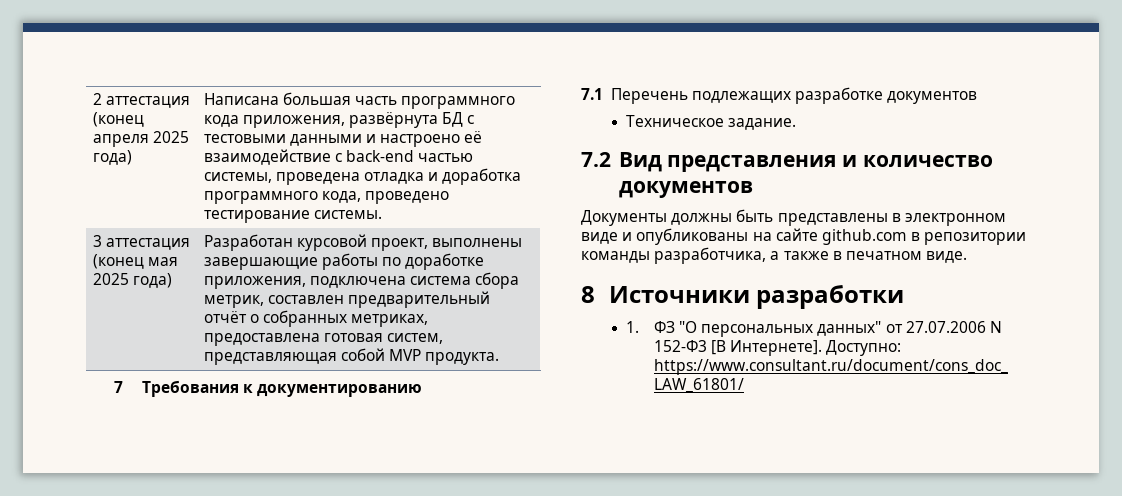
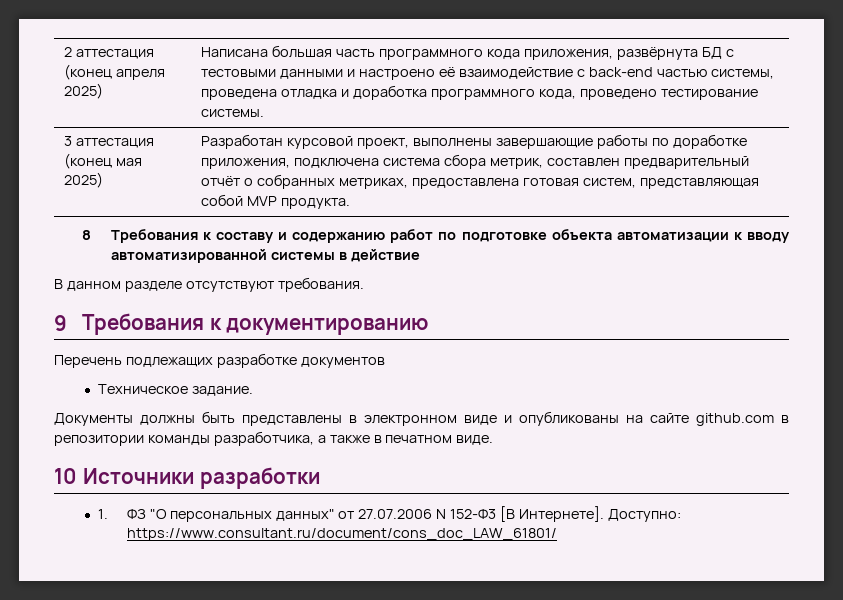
- 2 аттестация (конец апреля 2025 года) | Написана большая часть программного кода приложения, развёрнута БД с тестовыми данными и настроено её взаимодействие с back-end частью системы, проведена отладка и доработка программного кода, проведено тестирование системы.
+ 2 аттестация (конец апреля 2025) | Написана большая часть программного кода приложения, развёрнута БД с тестовыми данными и настроено её взаимодействие с back-end частью системы, проведена отладка и доработка программного кода, проведено тестирование системы.
- 3 аттестация (конец мая 2025 года) | Разработан курсовой проект, выполнены завершающие работы по доработке приложения, подключена система сбора метрик, составлен предварительный отчёт о собранных метриках, предоставлена готовая систем, представляющая собой MVP продукта.
+ 3 аттестация (конец мая 2025) | Разработан курсовой проект, выполнены завершающие работы по доработке приложения, подключена система сбора метрик, составлен предварительный отчёт о собранных метриках, предоставлена готовая систем, представляющая собой MVP продукта.
- 7 Требования к документированию
+ 8 Требования к составу и содержанию работ по подготовке объекта автоматизации к вводу автоматизированной системы в действие
+ В данном разделе отсутствуют требования.
+ 9 Требования к документированию
- 7.1 Перечень подлежащих разработке документов
+ Перечень подлежащих разработке документов
- 7.2 Вид представления и количество документов
- 8 Источники разработки
+ 10 Источники разработки

